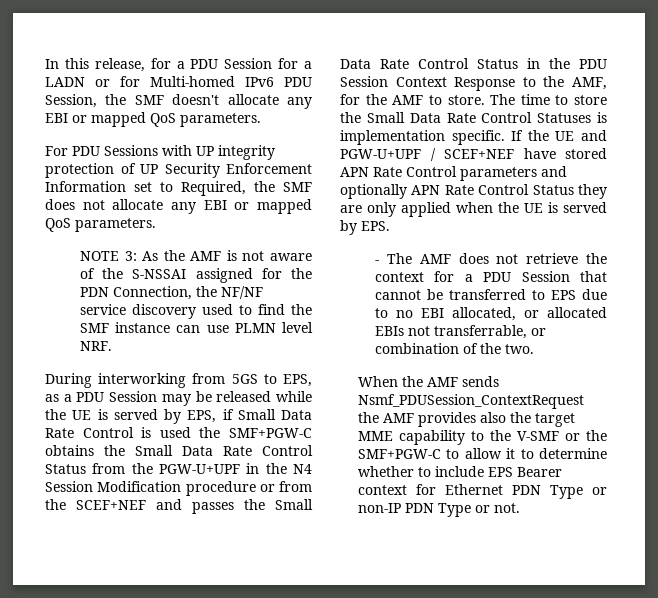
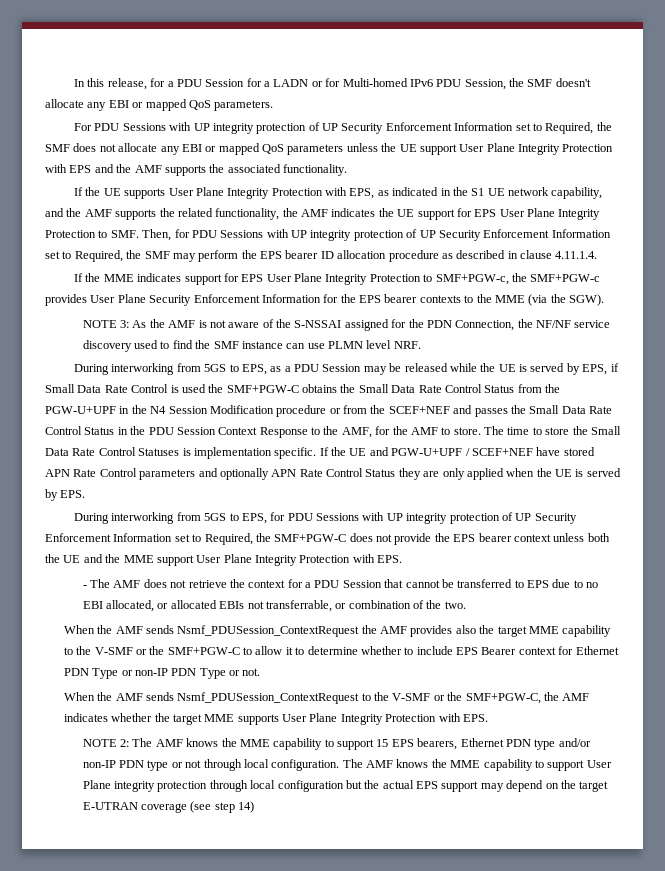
- For PDU Sessions with UP integrity protection of UP Security Enforcement Information set to Required, the SMF does not allocate any EBI or mapped QoS parameters.
+ For PDU Sessions with UP integrity protection of UP Security Enforcement Information set to Required, the SMF does not allocate any EBI or mapped QoS parameters unless the UE support User Plane Integrity Protection with EPS and the AMF supports the associated functionality.
+ If the UE supports User Plane Integrity Protection with EPS, as indicated in the S1 UE network capability, and the AMF supports the related functionality, the AMF indicates the UE support for EPS User Plane Integrity Protection to SMF. Then, for PDU Sessions with UP integrity protection of UP Security Enforcement Information set to Required, the SMF may perform the EPS bearer ID allocation procedure as described in clause 4.11.1.4.
+ If the MME indicates support for EPS User Plane Integrity Protection to SMF+PGW-c, the SMF+PGW-c provides User Plane Security Enforcement Information for the EPS bearer contexts to the MME (via the SGW).
+ During interworking from 5GS to EPS, for PDU Sessions with UP integrity protection of UP Security Enforcement Information set to Required, the SMF+PGW-C does not provide the EPS bearer context unless both the UE and the MME support User Plane Integrity Protection with EPS.
+ When the AMF sends Nsmf_PDUSession_ContextRequest to the V-SMF or the SMF+PGW-C, the AMF indicates whether the target MME supports User Plane Integrity Protection with EPS.
+ NOTE 2: The AMF knows the MME capability to support 15 EPS bearers, Ethernet PDN type and/or non-IP PDN type or not through local configuration. The AMF knows the MME capability to support User Plane integrity protection through local configuration but the actual EPS support may depend on the target E-UTRAN coverage (see step 14)

